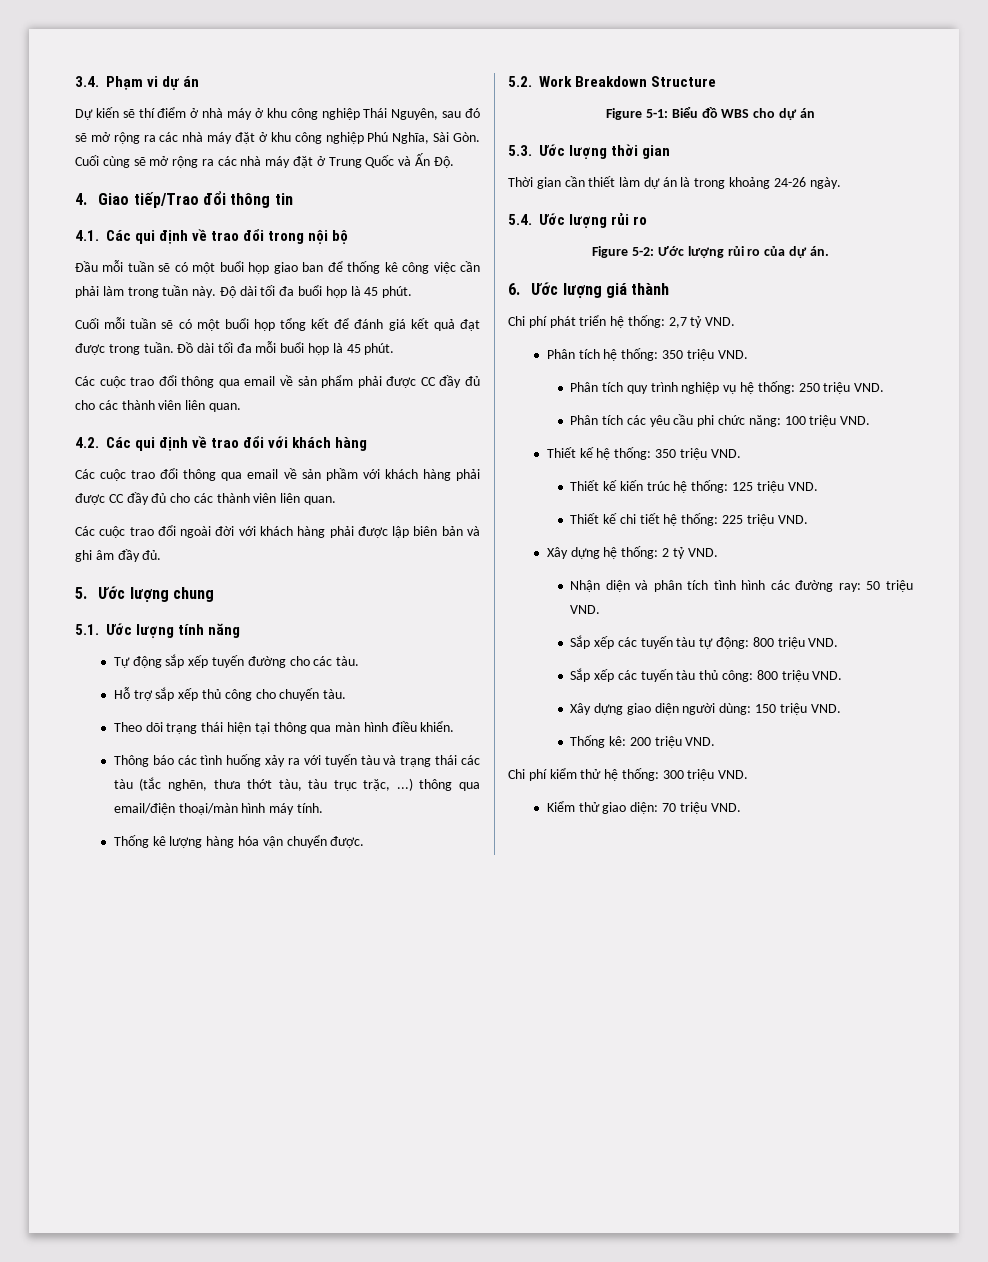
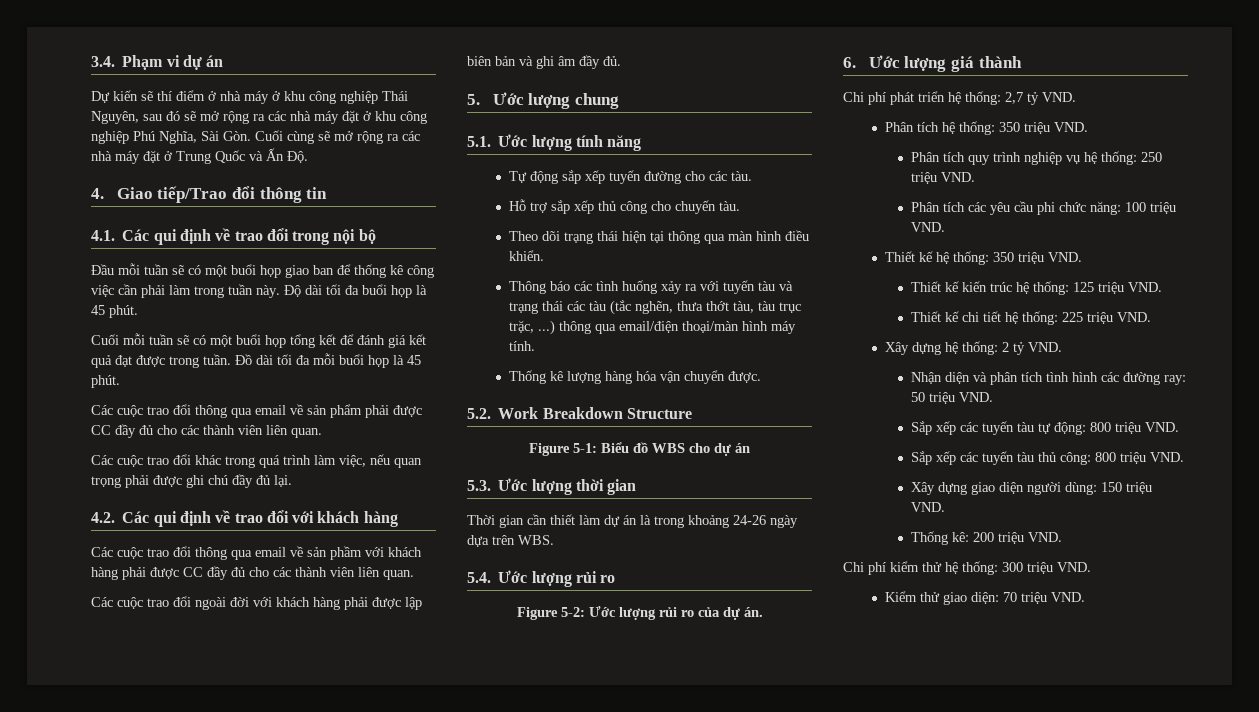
+ Các cuộc trao đổi khác trong quá trình làm việc, nếu quan trọng phải được ghi chú đầy đủ lại.
- Thời gian cần thiết làm dự án là trong khoảng 24-26 ngày.
+ Thời gian cần thiết làm dự án là trong khoảng 24-26 ngày dựa trên WBS.

